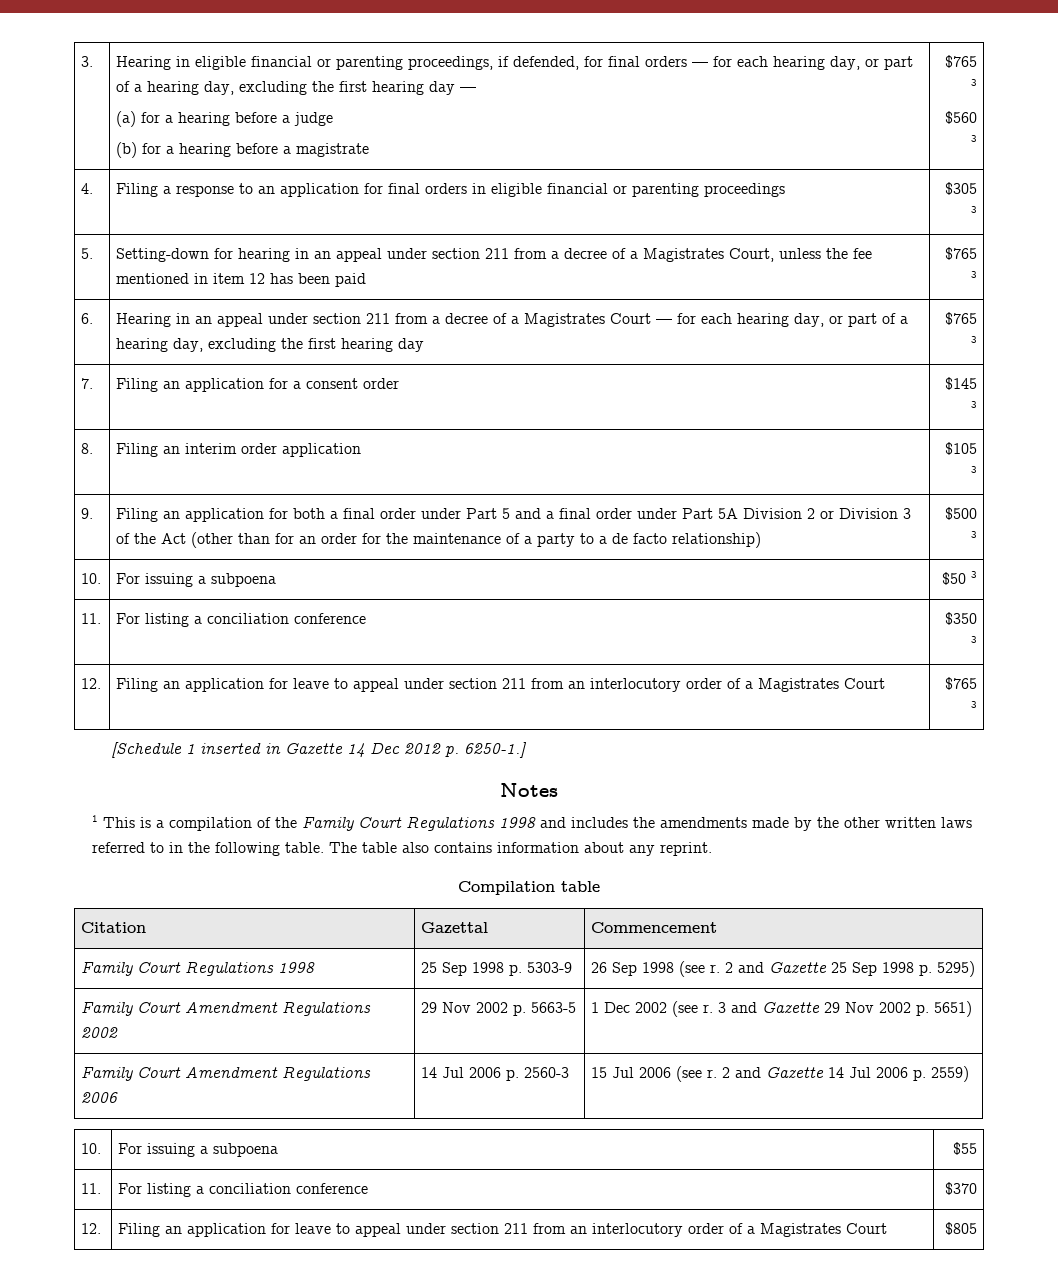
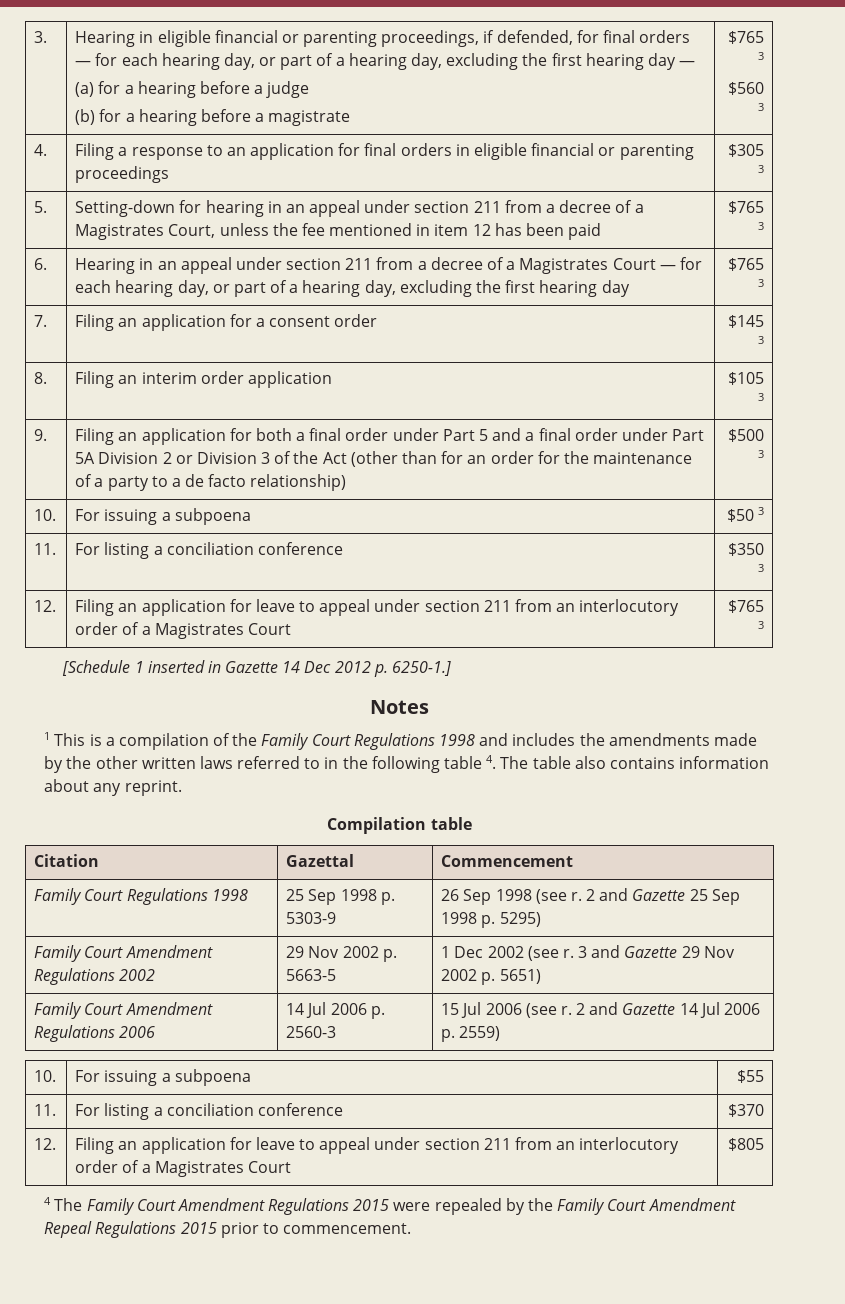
- 1 This is a compilation of the Family Court Regulations 1998 and includes the amendments made by the other written laws referred to in the following table. The table also contains information about any reprint.
+ 1 This is a compilation of the Family Court Regulations 1998 and includes the amendments made by the other written laws referred to in the following table 4. The table also contains information about any reprint.
+ 4 The Family Court Amendment Regulations 2015 were repealed by the Family Court Amendment Repeal Regulations 2015 prior to commencement.

